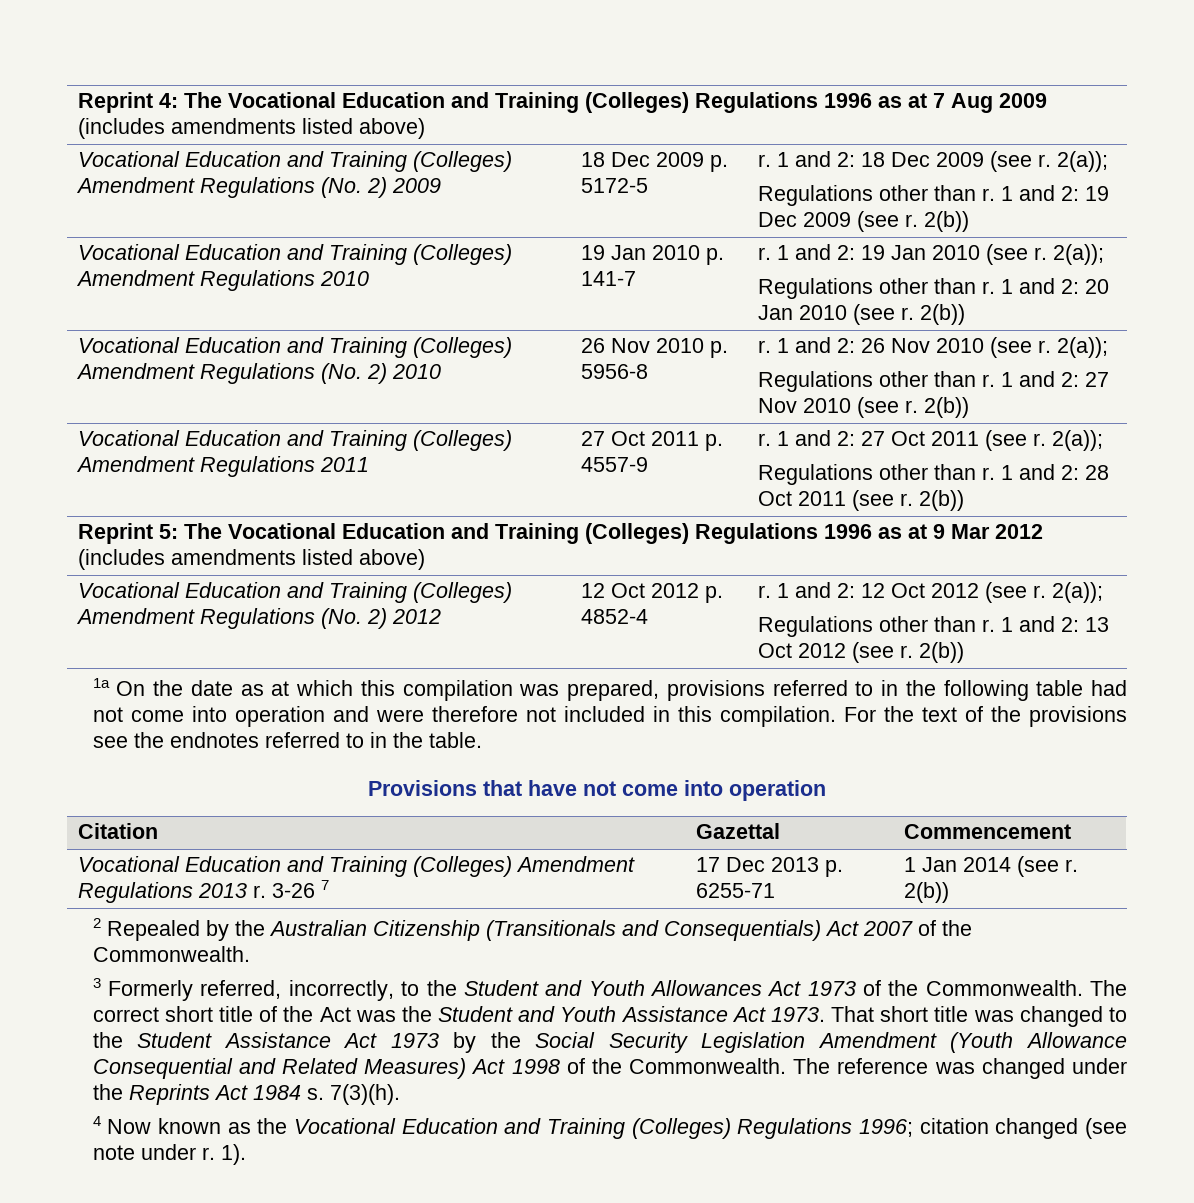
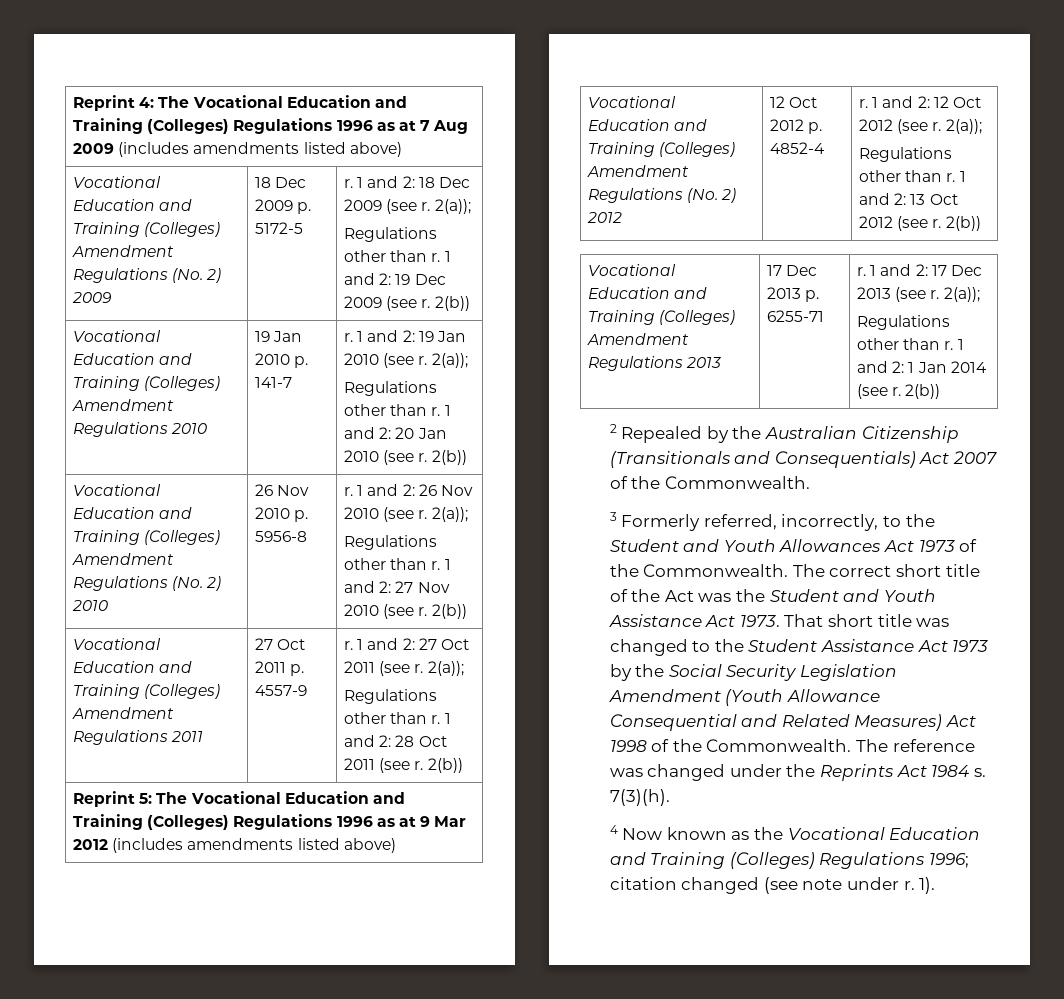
- 1a On the date as at which this compilation was prepared, provisions referred to in the following table had not come into operation and were therefore not included in this compilation. For the text of the provisions see the endnotes referred to in the table.
- Provisions that have not come into operation
- Citation | Gazettal | Commencement
- Vocational Education and Training (Colleges) Amendment Regulations 2013 r. 3-26 7 | 17 Dec 2013 p. 6255-71 | 1 Jan 2014 (see r. 2(b))
+ Vocational Education and Training (Colleges) Amendment Regulations 2013 | 17 Dec 2013 p. 6255-71 | r. 1 and 2: 17 Dec 2013 (see r. 2(a));
+ Regulations other than r. 1 and 2: 1 Jan 2014 (see r. 2(b))

